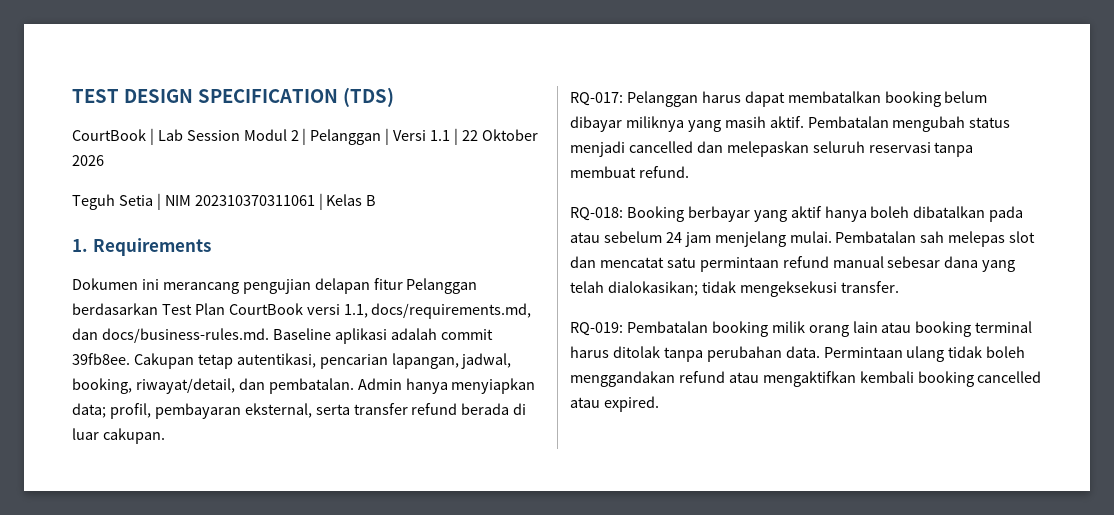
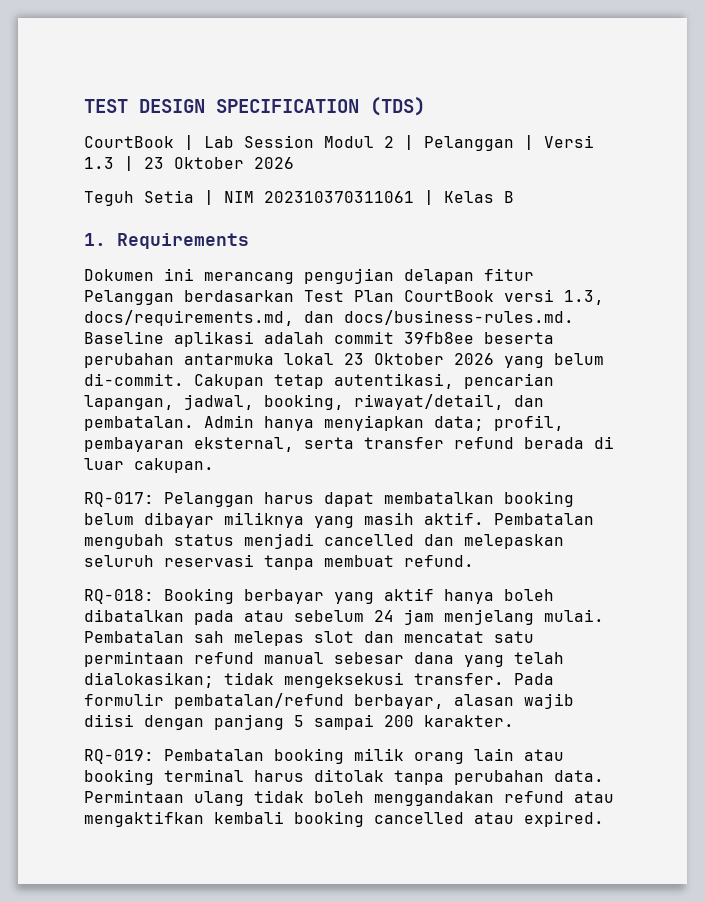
- CourtBook | Lab Session Modul 2 | Pelanggan | Versi 1.1 | 22 Oktober 2026
+ CourtBook | Lab Session Modul 2 | Pelanggan | Versi 1.3 | 23 Oktober 2026
- Dokumen ini merancang pengujian delapan fitur Pelanggan berdasarkan Test Plan CourtBook versi 1.1, docs/requirements.md, dan docs/business-rules.md. Baseline aplikasi adalah commit 39fb8ee.
+ Dokumen ini merancang pengujian delapan fitur Pelanggan berdasarkan Test Plan CourtBook versi 1.3, docs/requirements.md, dan docs/business-rules.md. Baseline aplikasi adalah commit 39fb8ee beserta perubahan antarmuka lokal 23 Oktober 2026 yang belum di-commit.
+ Pada formulir pembatalan/refund berbayar, alasan wajib diisi dengan panjang 5 sampai 200 karakter.

